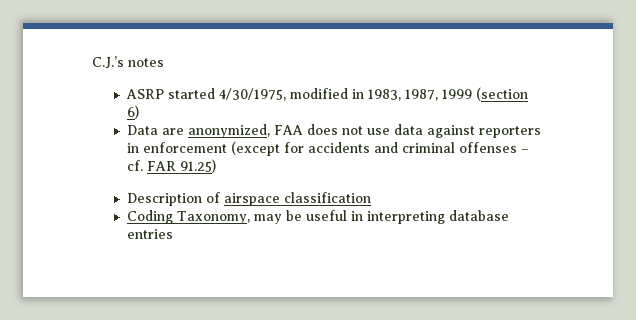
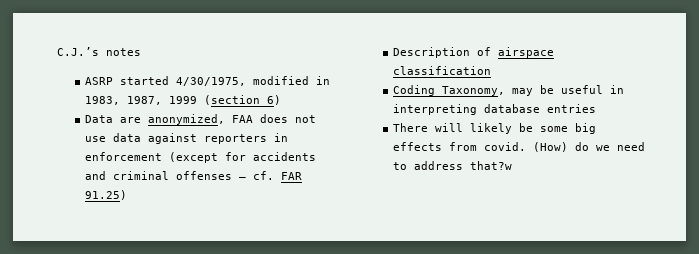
+ There will likely be some big effects from covid. (How) do we need to address that?w

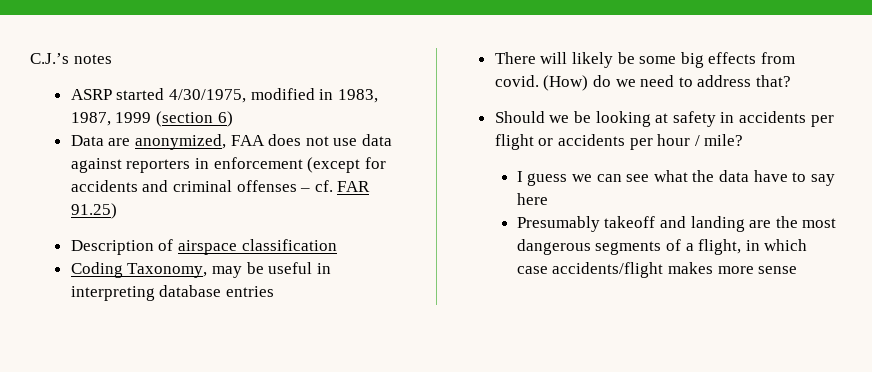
- (How) do we need to address that?w
+ (How) do we need to address that?
+ Should we be looking at safety in accidents per flight or accidents per hour / mile?
+ I guess we can see what the data have to say here
+ Presumably takeoff and landing are the most dangerous segments of a flight, in which case accidents/flight makes more sense

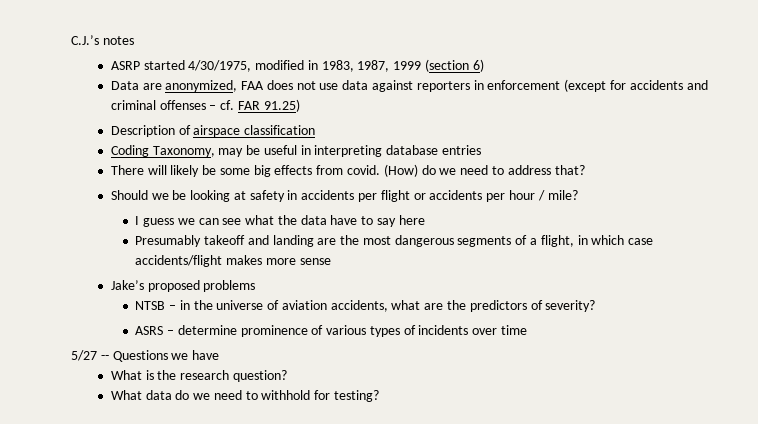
+ Jake’s proposed problems
+ NTSB – in the universe of aviation accidents, what are the predictors of severity?
+ ASRS – determine prominence of various types of incidents over time
+ 5/27 -- Questions we have
+ What is the research question?
+ What data do we need to withhold for testing?

